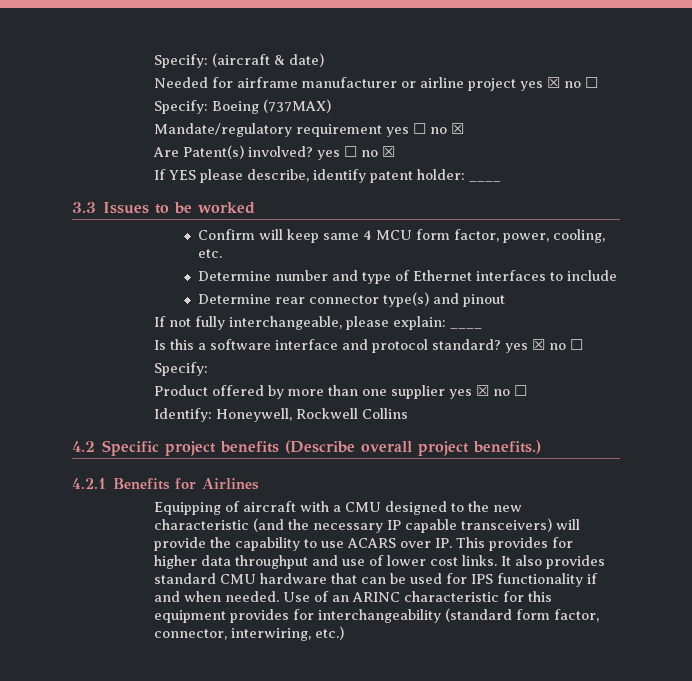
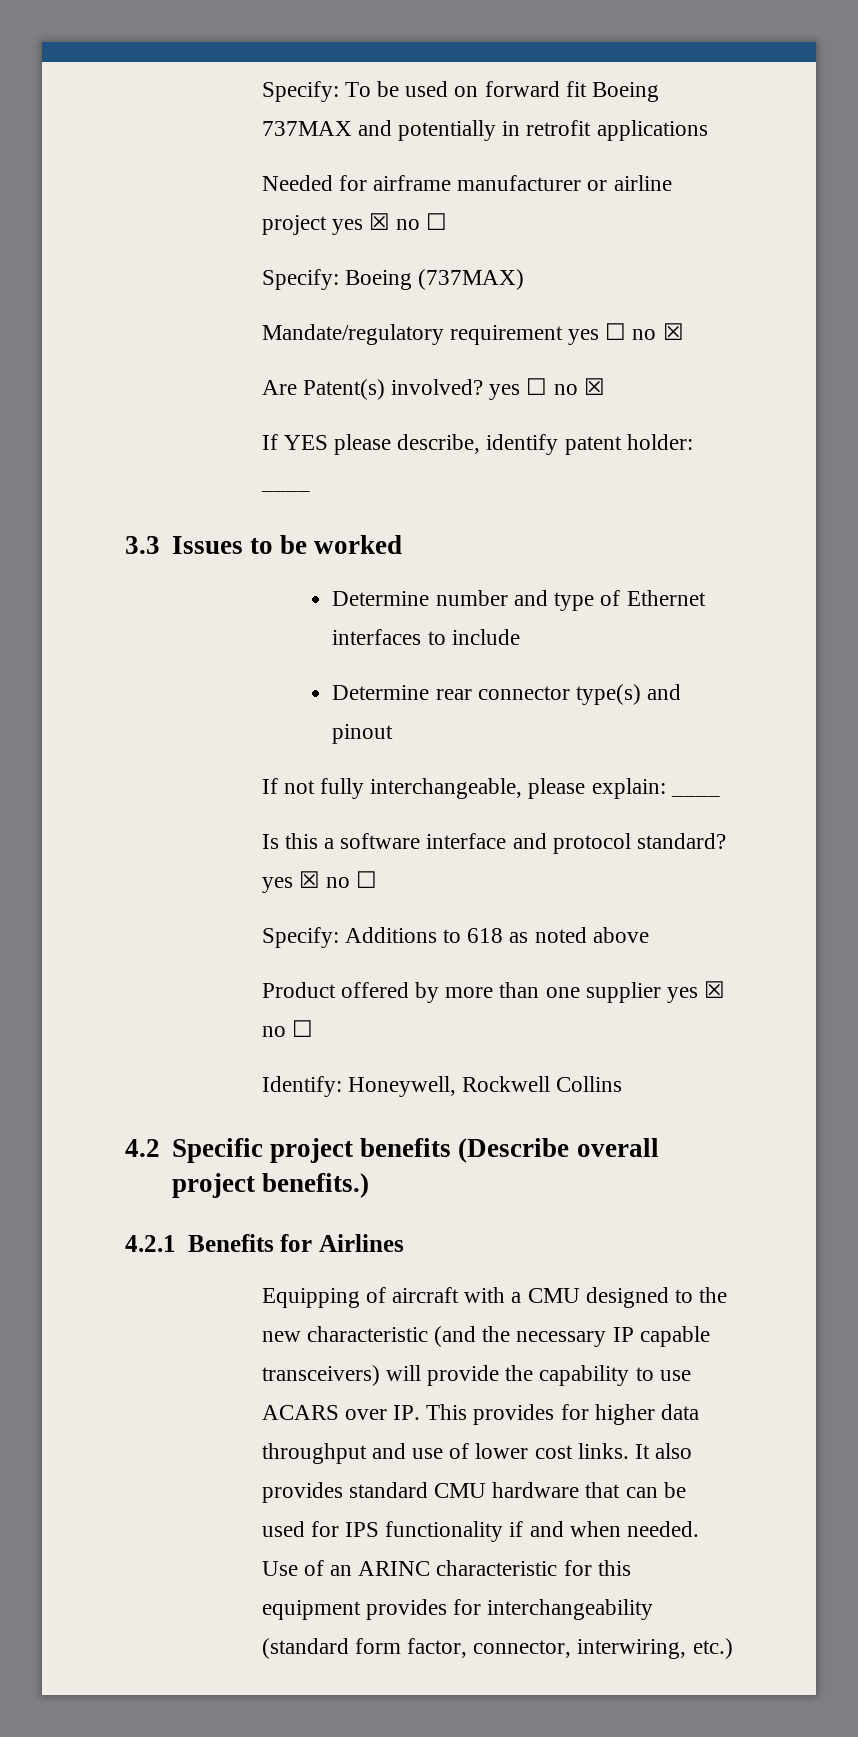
- Specify: (aircraft & date)
+ Specify: To be used on forward fit Boeing 737MAX and potentially in retrofit applications
- Confirm will keep same 4 MCU form factor, power, cooling, etc.
  Is this a software interface and protocol standard? yes ☒ no ☐
- Specify:
+ Specify: Additions to 618 as noted above

